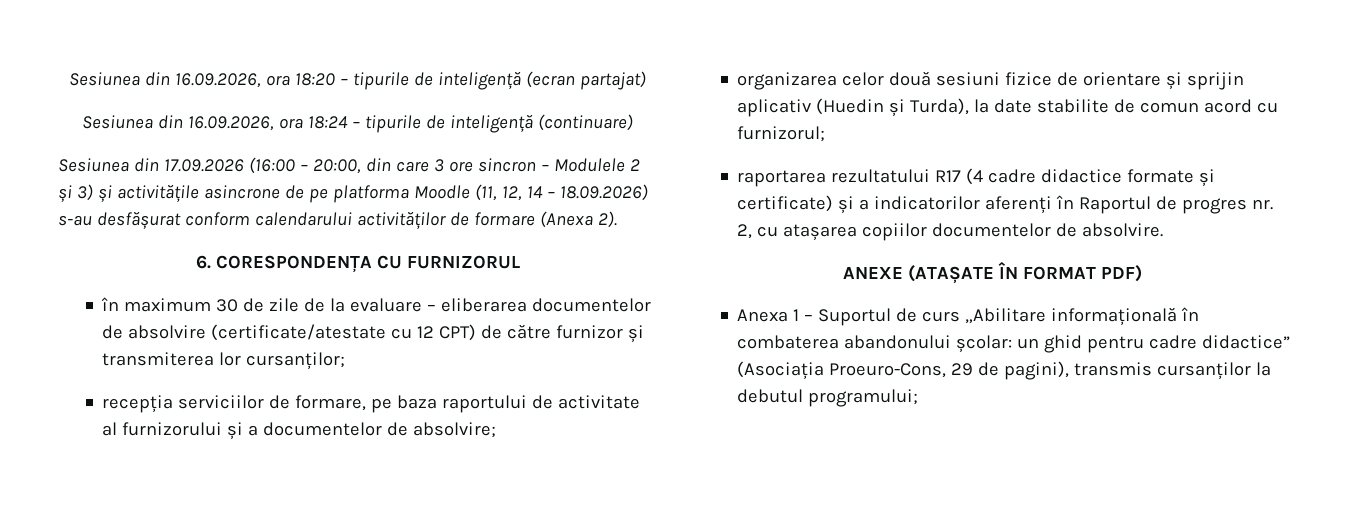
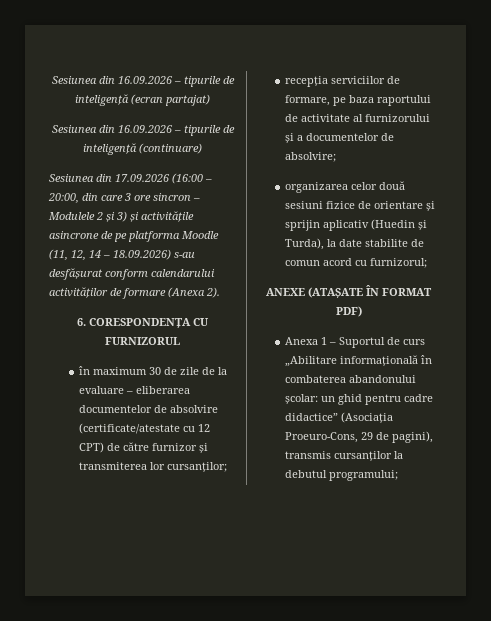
- Sesiunea din 16.09.2026, ora 18:20 – tipurile de inteligență (ecran partajat)
+ Sesiunea din 16.09.2026 – tipurile de inteligență (ecran partajat)
- Sesiunea din 16.09.2026, ora 18:24 – tipurile de inteligență (continuare)
+ Sesiunea din 16.09.2026 – tipurile de inteligență (continuare)
- raportarea rezultatului R17 (4 cadre didactice formate și certificate) și a indicatorilor aferenți în Raportul de progres nr. 2, cu atașarea copiilor documentelor de absolvire.

